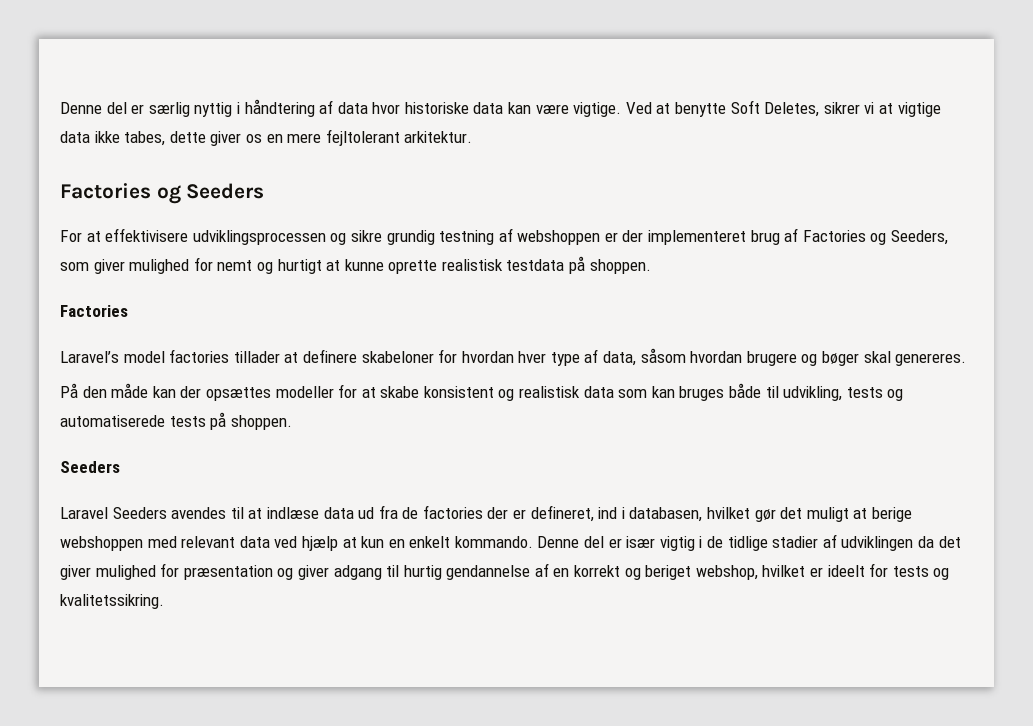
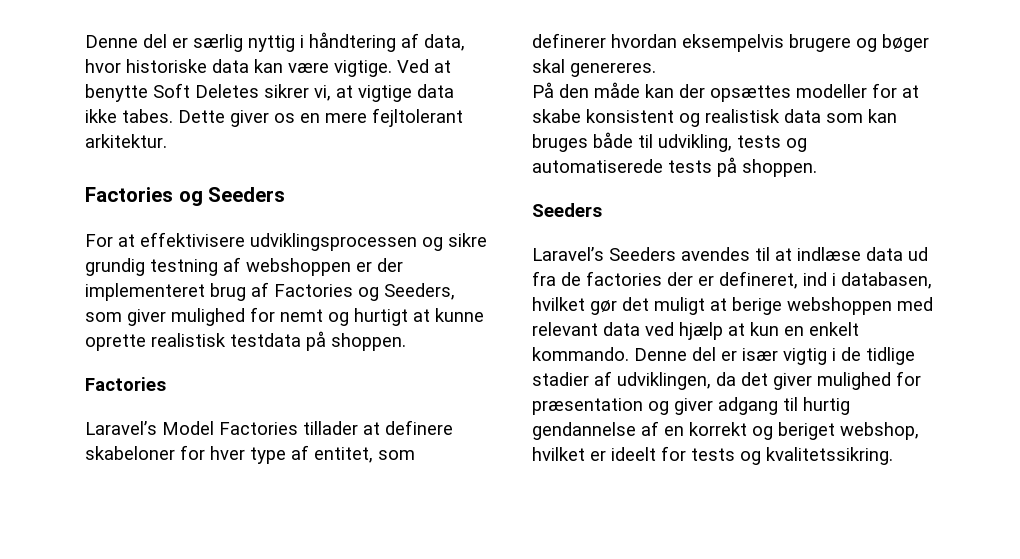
- Denne del er særlig nyttig i håndtering af data hvor historiske data kan være vigtige.
+ Denne del er særlig nyttig i håndtering af data, hvor historiske data kan være vigtige.
- Ved at benytte Soft Deletes, sikrer vi at vigtige data ikke tabes, dette giver os en mere fejltolerant arkitektur.
+ Ved at benytte Soft Deletes sikrer vi, at vigtige data ikke tabes. Dette giver os en mere fejltolerant arkitektur.
- Laravel’s model factories tillader at definere skabeloner for hvordan hver type af data, såsom hvordan brugere og bøger skal genereres.
+ Laravel’s Model Factories tillader at definere skabeloner for hver type af entitet, som definerer hvordan eksempelvis brugere og bøger skal genereres.
- Laravel Seeders avendes til at indlæse data ud fra de factories der er defineret, ind i databasen, hvilket gør det muligt at berige webshoppen med relevant data ved hjælp at kun en enkelt kommando.
+ Laravel’s Seeders avendes til at indlæse data ud fra de factories der er defineret, ind i databasen, hvilket gør det muligt at berige webshoppen med relevant data ved hjælp at kun en enkelt kommando.
- Denne del er især vigtig i de tidlige stadier af udviklingen da det giver mulighed for præsentation og giver adgang til hurtig gendannelse af en korrekt og beriget webshop, hvilket er ideelt for tests og kvalitetssikring.
+ Denne del er især vigtig i de tidlige stadier af udviklingen, da det giver mulighed for præsentation og giver adgang til hurtig gendannelse af en korrekt og beriget webshop, hvilket er ideelt for tests og kvalitetssikring.

